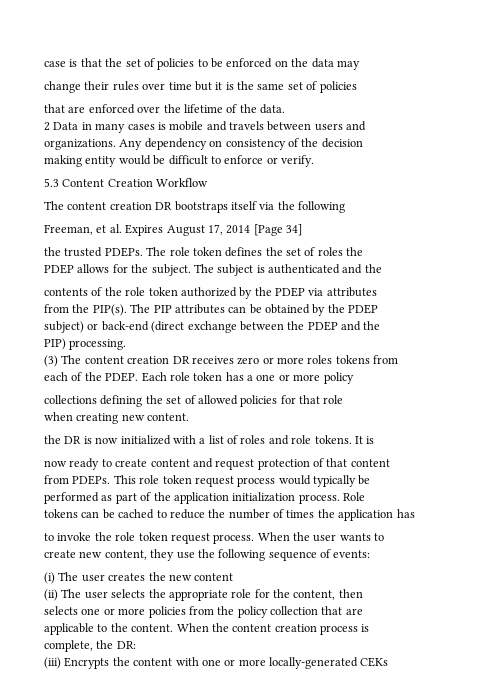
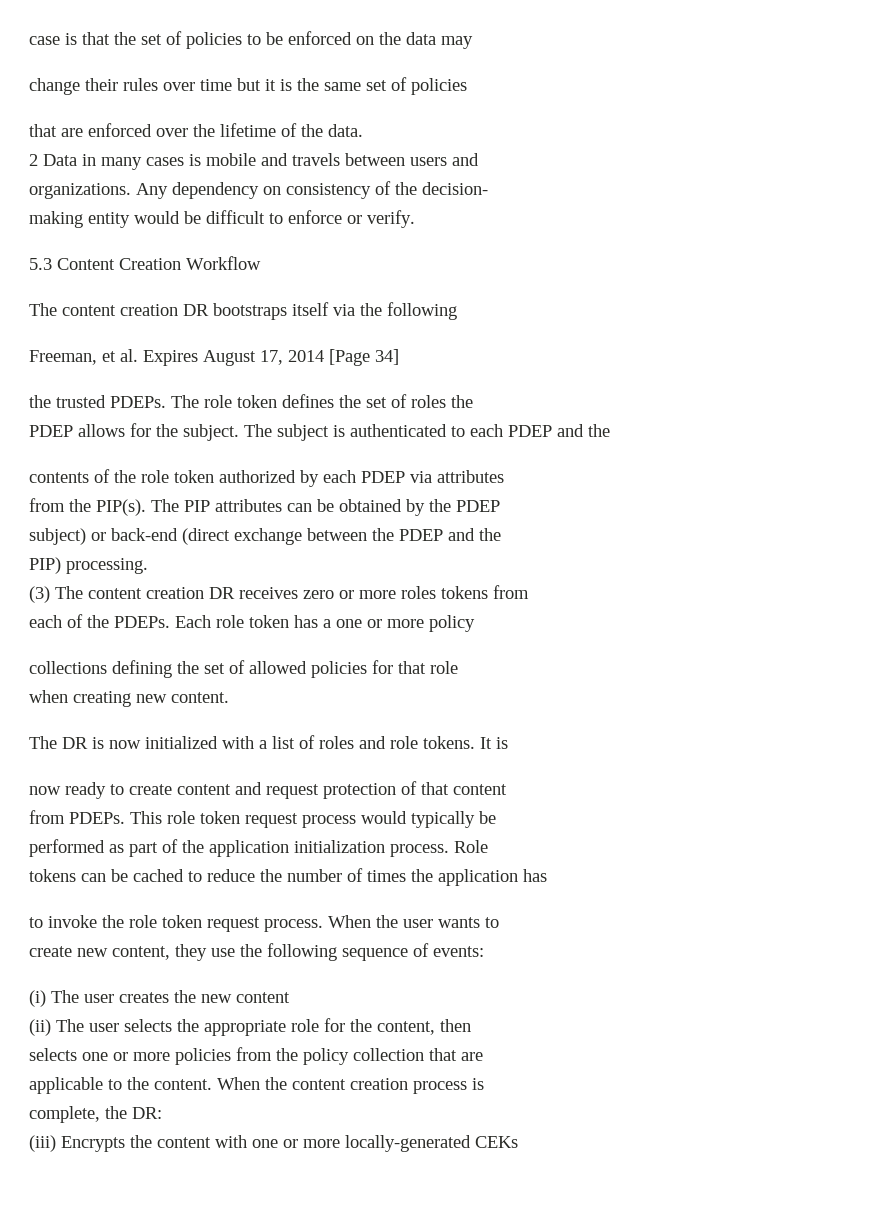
- Any dependency on consistency of the decision
+ Any dependency on consistency of the decision-
- The subject is authenticated and the
+ The subject is authenticated to each PDEP and the
- contents of the role token authorized by the PDEP via attributes
+ contents of the role token authorized by each PDEP via attributes
- each of the PDEP.
+ each of the PDEPs.
- the DR is now initialized with a list of roles and role tokens.
+ The DR is now initialized with a list of roles and role tokens.

